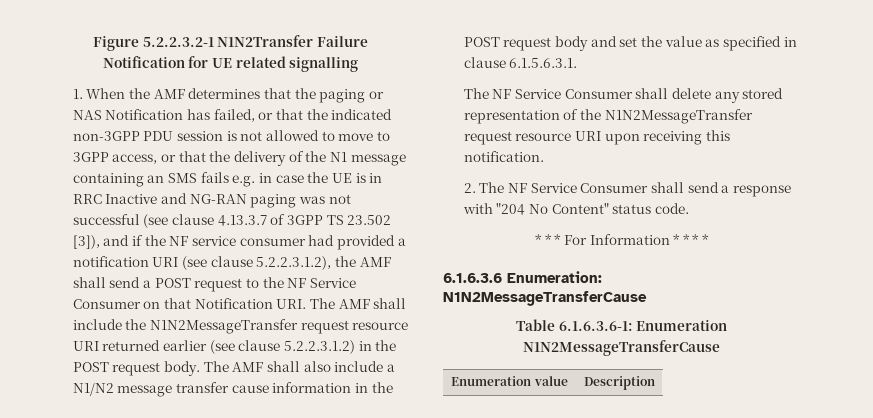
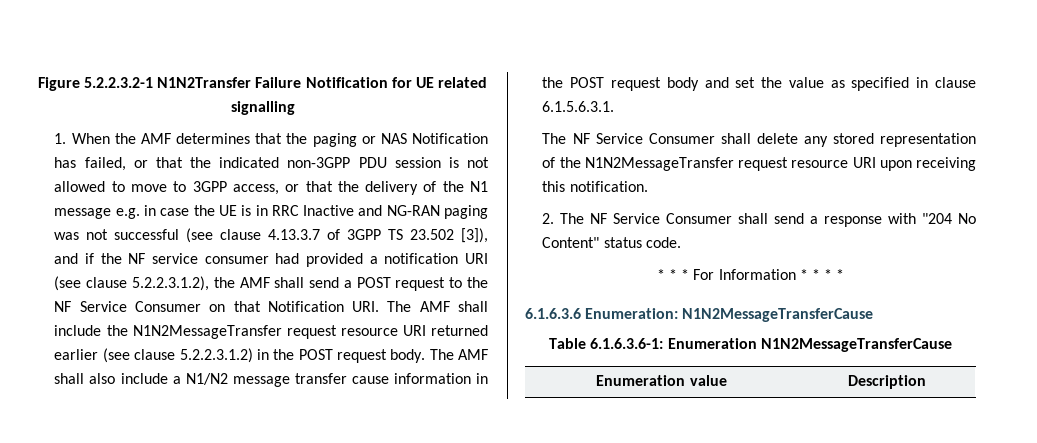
- 1. When the AMF determines that the paging or NAS Notification has failed, or that the indicated non-3GPP PDU session is not allowed to move to 3GPP access, or that the delivery of the N1 message containing an SMS fails e.g. in case the UE is in RRC Inactive and NG-RAN paging was not successful (see clause 4.13.3.7 of 3GPP TS 23.502 [3]), and if the NF service consumer had provided a notification URI (see clause 5.2.2.3.1.2), the AMF shall send a POST request to the NF Service Consumer on that Notification URI. The AMF shall include the N1N2MessageTransfer request resource URI returned earlier (see clause 5.2.2.3.1.2) in the POST request body.
+ 1. When the AMF determines that the paging or NAS Notification has failed, or that the indicated non-3GPP PDU session is not allowed to move to 3GPP access, or that the delivery of the N1 message e.g. in case the UE is in RRC Inactive and NG-RAN paging was not successful (see clause 4.13.3.7 of 3GPP TS 23.502 [3]), and if the NF service consumer had provided a notification URI (see clause 5.2.2.3.1.2), the AMF shall send a POST request to the NF Service Consumer on that Notification URI. The AMF shall include the N1N2MessageTransfer request resource URI returned earlier (see clause 5.2.2.3.1.2) in the POST request body.

